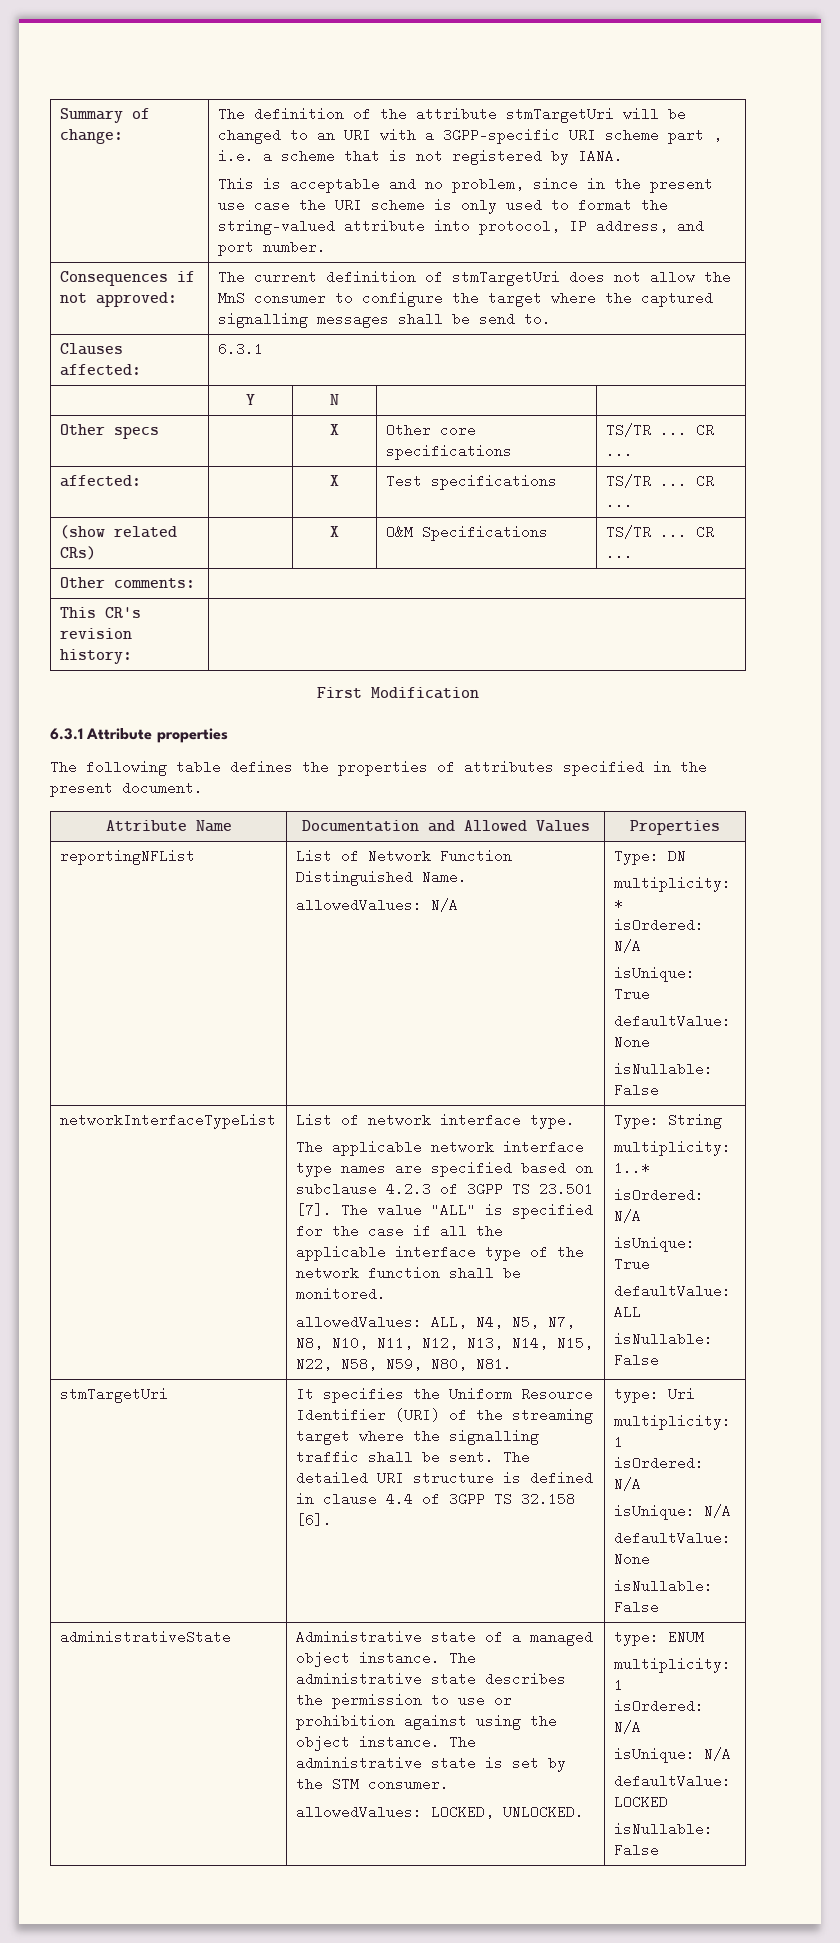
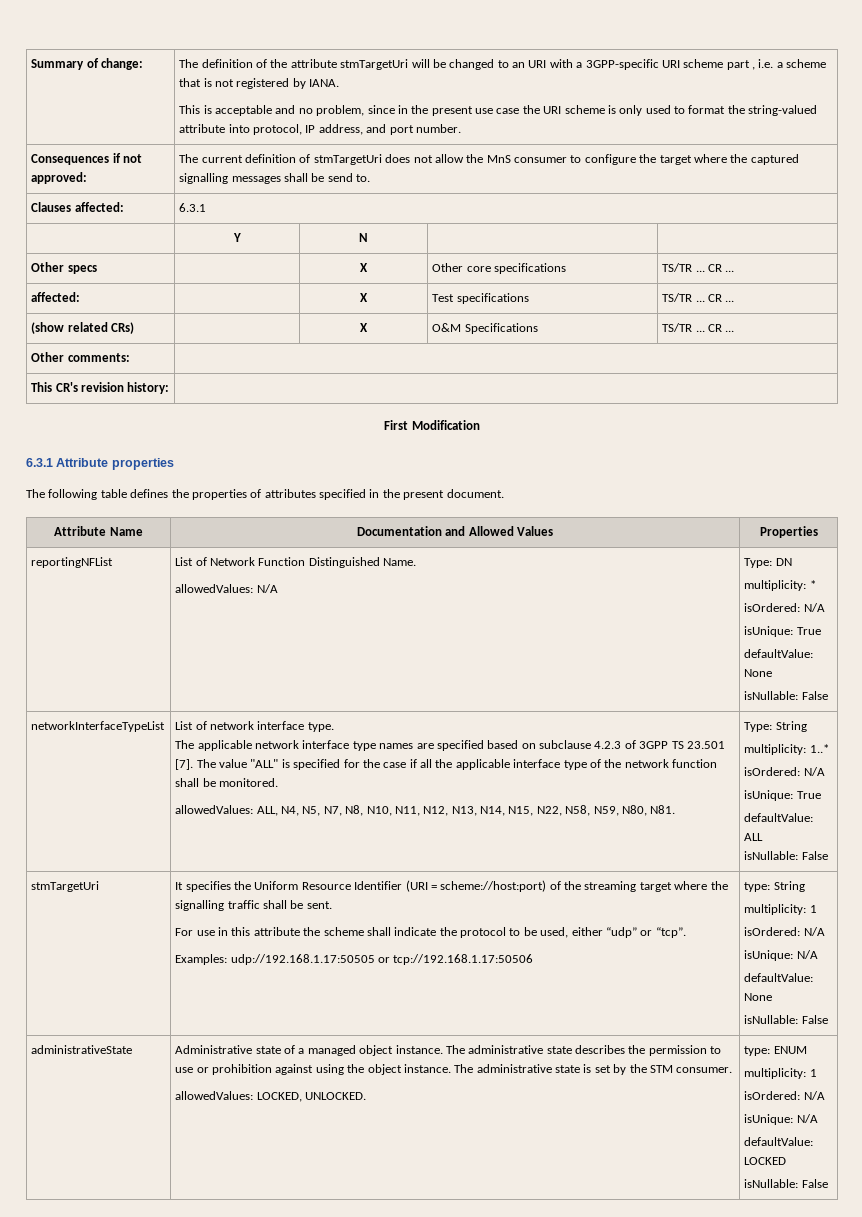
- It specifies the Uniform Resource Identifier (URI) of the streaming target where the signalling traffic shall be sent. The detailed URI structure is defined in clause 4.4 of 3GPP TS 32.158 [6]. | type: Uri
+ It specifies the Uniform Resource Identifier (URI = scheme://host:port) of the streaming target where the signalling traffic shall be sent.
+ For use in this attribute the scheme shall indicate the protocol to be used, either “udp” or “tcp”.
+ Examples: udp://192.168.1.17:50505 or tcp://192.168.1.17:50506 | type: String

